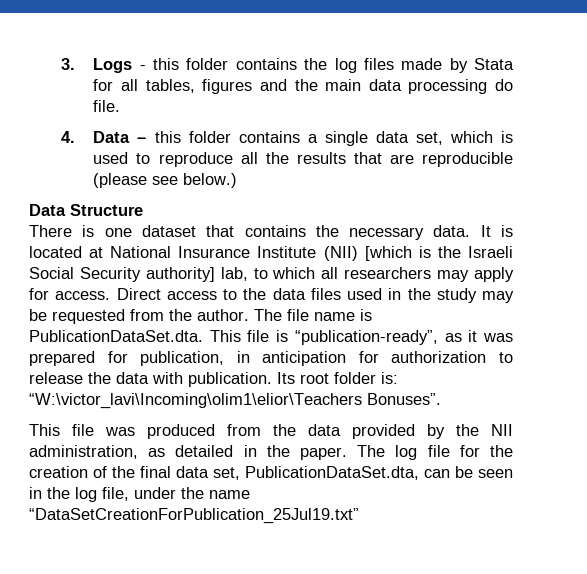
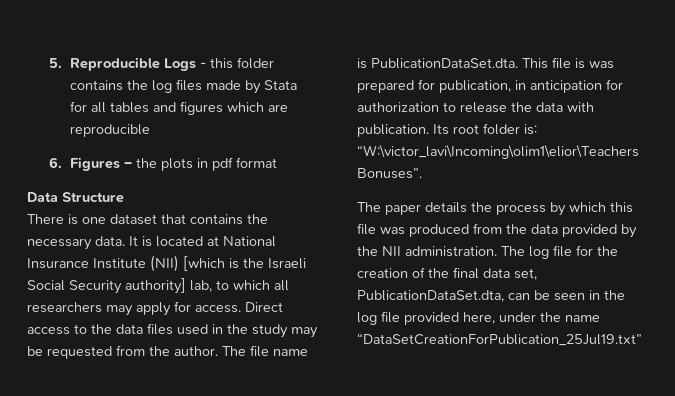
- 3. Logs - this folder contains the log files made by Stata for all tables, figures and the main data processing do file.
- 4. Data – this folder contains a single data set, which is used to reproduce all the results that are reproducible (please see below.)
+ 5. Reproducible Logs - this folder contains the log files made by Stata for all tables and figures which are reproducible
+ 6. Figures – the plots in pdf format
- The file name is PublicationDataSet.dta. This file is “publication-ready”, as it was prepared for publication, in anticipation for authorization to release the data with publication.
+ The file name is PublicationDataSet.dta. This file is was prepared for publication, in anticipation for authorization to release the data with publication.
- This file was produced from the data provided by the NII administration, as detailed in the paper.
+ The paper details the process by which this file was produced from the data provided by the NII administration.
- The log file for the creation of the final data set, PublicationDataSet.dta, can be seen in the log file, under the name “DataSetCreationForPublication_25Jul19.txt”
+ The log file for the creation of the final data set, PublicationDataSet.dta, can be seen in the log file provided here, under the name “DataSetCreationForPublication_25Jul19.txt”

